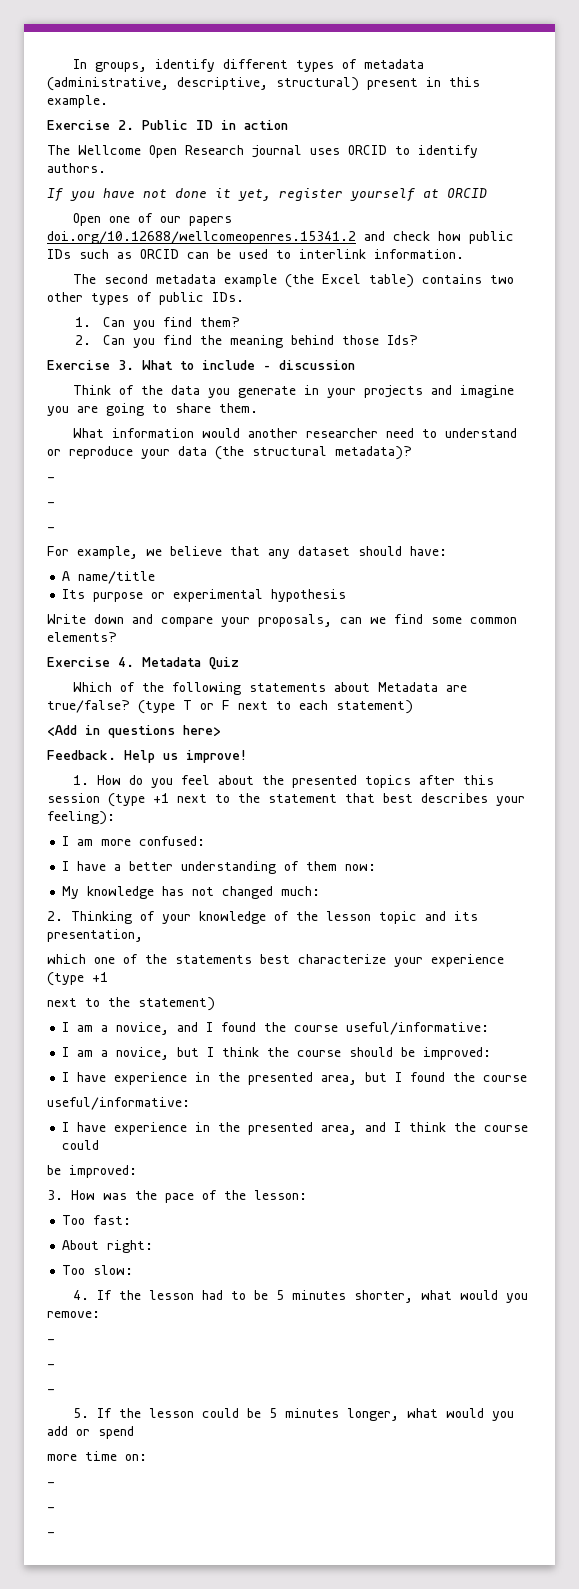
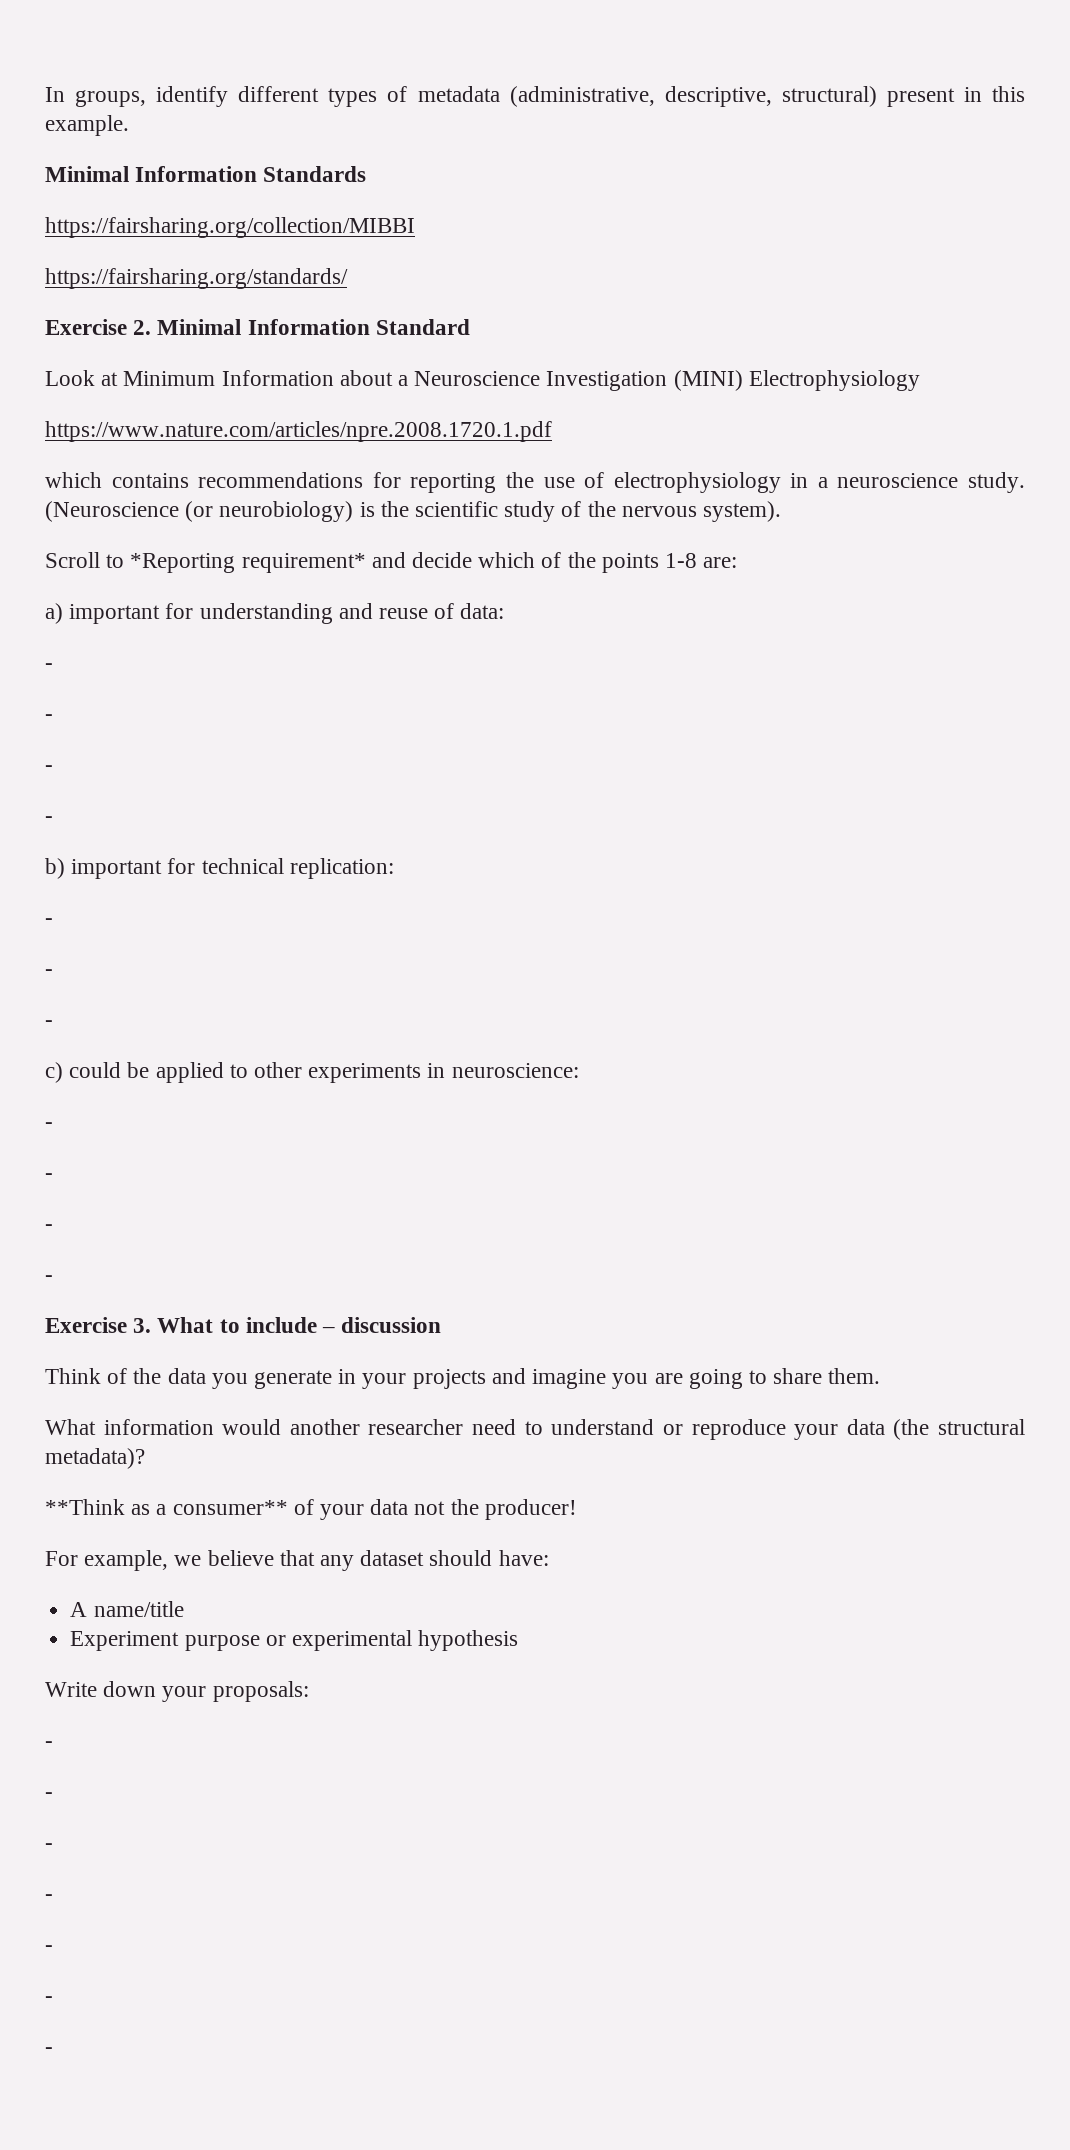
- Exercise 2. Public ID in action
- The Wellcome Open Research journal uses ORCID to identify authors.
- If you have not done it yet, register yourself at ORCID
- Open one of our papers doi.org/10.12688/wellcomeopenres.15341.2 and check how public IDs such as ORCID can be used to interlink information.
- The second metadata example (the Excel table) contains two other types of public IDs.
- 1. Can you find them?
- 2. Can you find the meaning behind those Ids?
+ Minimal Information Standards
+ https://fairsharing.org/collection/MIBBI
+ https://fairsharing.org/standards/
+ Exercise 2. Minimal Information Standard
+ Look at Minimum Information about a Neuroscience Investigation (MINI) Electrophysiology
+ https://www.nature.com/articles/npre.2008.1720.1.pdf
+ which contains recommendations for reporting the use of electrophysiology in a neuroscience study. (Neuroscience (or neurobiology) is the scientific study of the nervous system).
+ Scroll to *Reporting requirement* and decide which of the points 1-8 are:
+ a) important for understanding and reuse of data:
+ -
+ -
+ -
+ -
+ b) important for technical replication:
+ -
+ -
+ -
+ c) could be applied to other experiments in neuroscience:
+ -
+ -
+ -
+ -
  What information would another researcher need to understand or reproduce your data (the structural metadata)?
- -
- -
- -
+ **Think as a consumer** of your data not the producer!
- Its purpose or experimental hypothesis
+ Experiment purpose or experimental hypothesis
- Write down and compare your proposals, can we find some common elements?
- Exercise 4. Metadata Quiz
- Which of the following statements about Metadata are true/false? (type T or F next to each statement)
- <Add in questions here>
- Feedback. Help us improve!
- 1. How do you feel about the presented topics after this session (type +1 next to the statement that best describes your feeling):
- I am more confused:
- I have a better understanding of them now:
- My knowledge has not changed much:
- 2. Thinking of your knowledge of the lesson topic and its presentation,
- which one of the statements best characterize your experience (type +1
- next to the statement)
- I am a novice, and I found the course useful/informative:
- I am a novice, but I think the course should be improved:
- I have experience in the presented area, but I found the course
- useful/informative:
- I have experience in the presented area, and I think the course could
- be improved:
- 3. How was the pace of the lesson:
- Too fast:
- About right:
- Too slow:
- 4. If the lesson had to be 5 minutes shorter, what would you remove:
+ Write down your proposals:
  -
  -
  -
- 5. If the lesson could be 5 minutes longer, what would you add or spend
- more time on:
+ -

